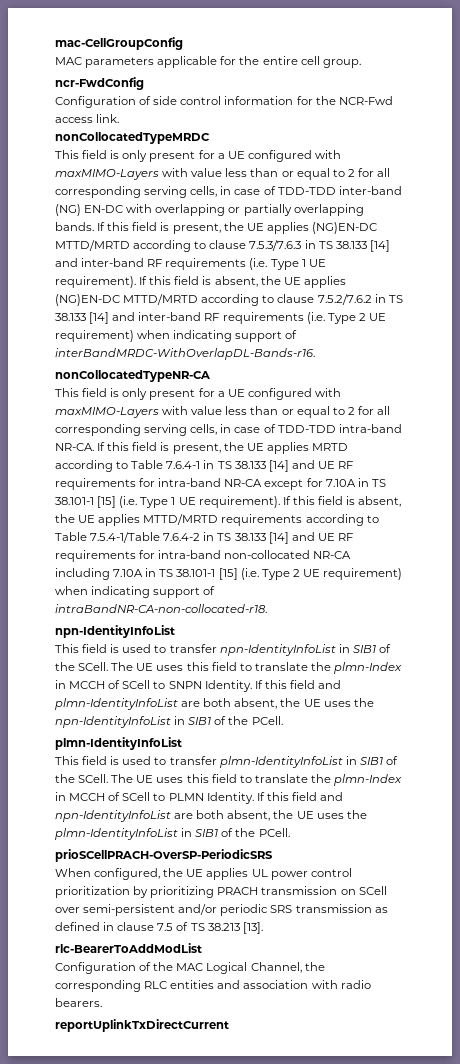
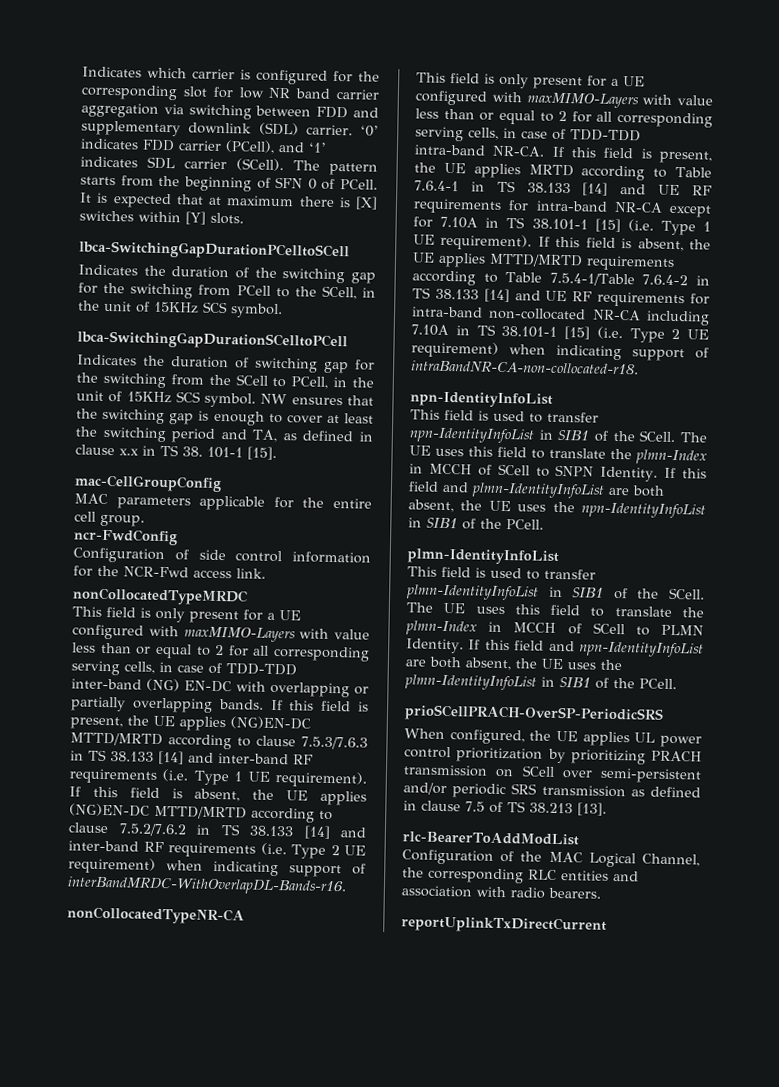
+ Indicates which carrier is configured for the corresponding slot for low NR band carrier aggregation via switching between FDD and supplementary downlink (SDL) carrier. ‘0’ indicates FDD carrier (PCell), and ‘1’ indicates SDL carrier (SCell). The pattern starts from the beginning of SFN 0 of PCell. It is expected that at maximum there is [X] switches within [Y] slots.
+ lbca-SwitchingGapDurationPCelltoSCell
+ Indicates the duration of the switching gap for the switching from PCell to the SCell, in the unit of 15KHz SCS symbol.
+ lbca-SwitchingGapDurationSCelltoPCell
+ Indicates the duration of switching gap for the switching from the SCell to PCell, in the unit of 15KHz SCS symbol. NW ensures that the switching gap is enough to cover at least the switching period and TA, as defined in clause x.x in TS 38. 101-1 [15].

